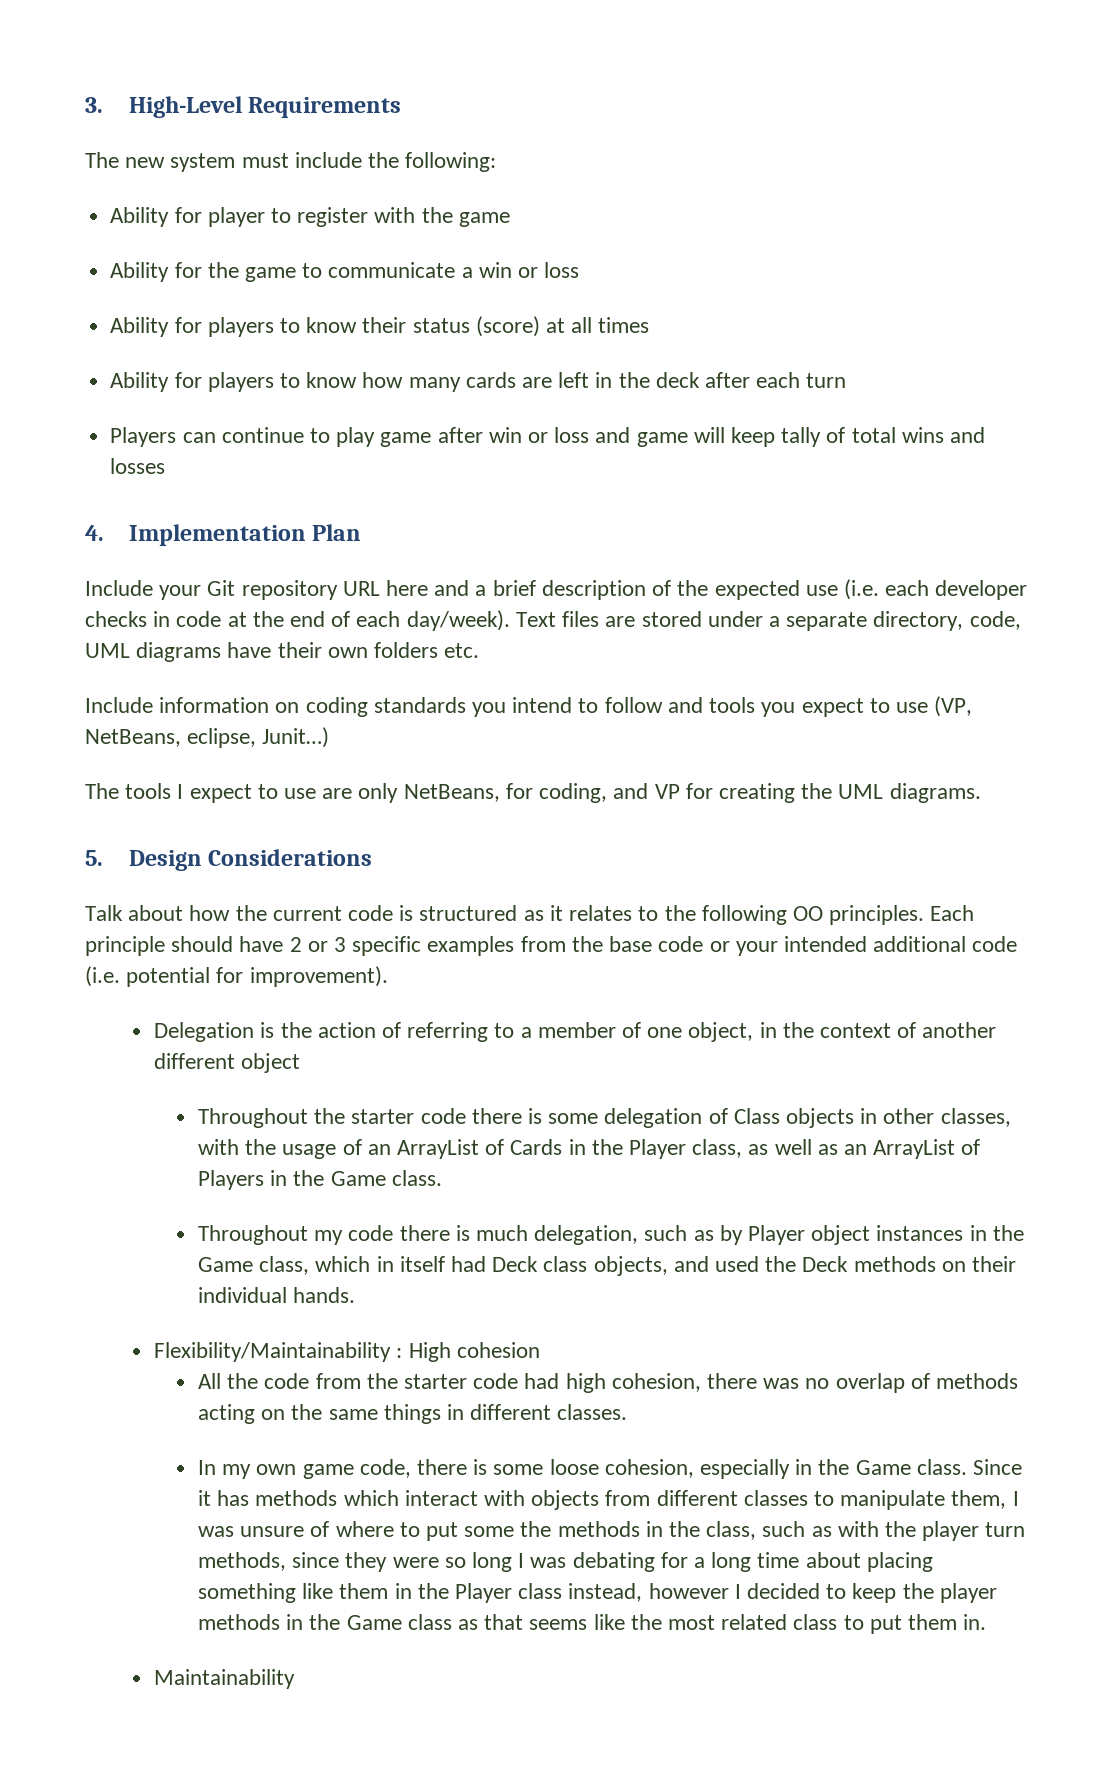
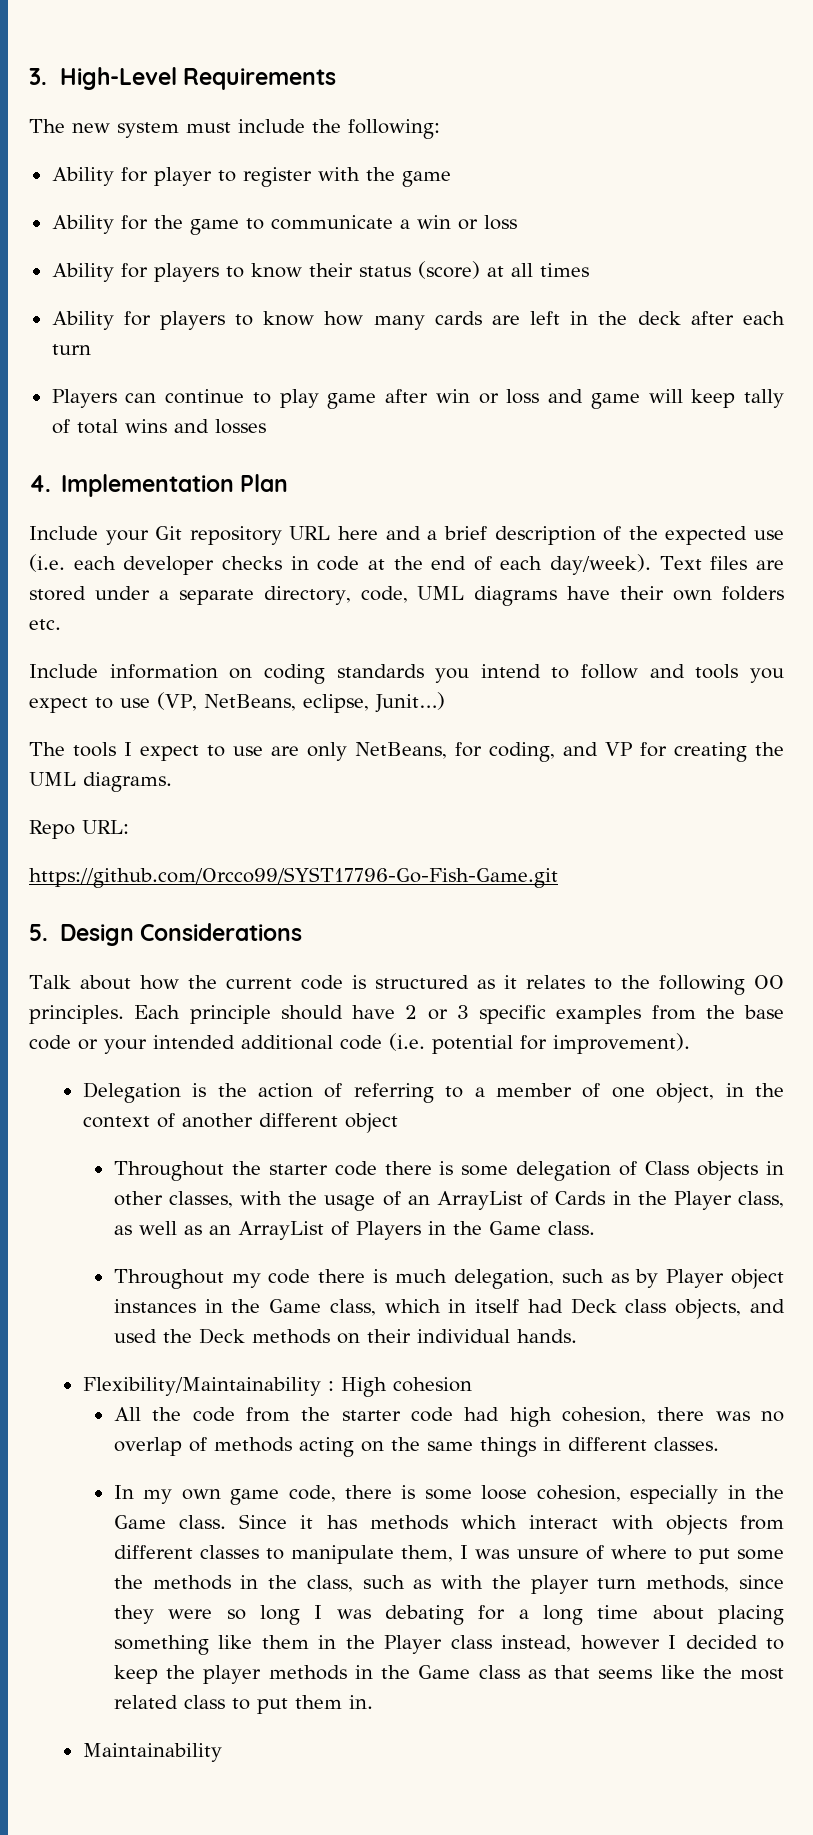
+ Repo URL:
+ https://github.com/Orcco99/SYST17796-Go-Fish-Game.git

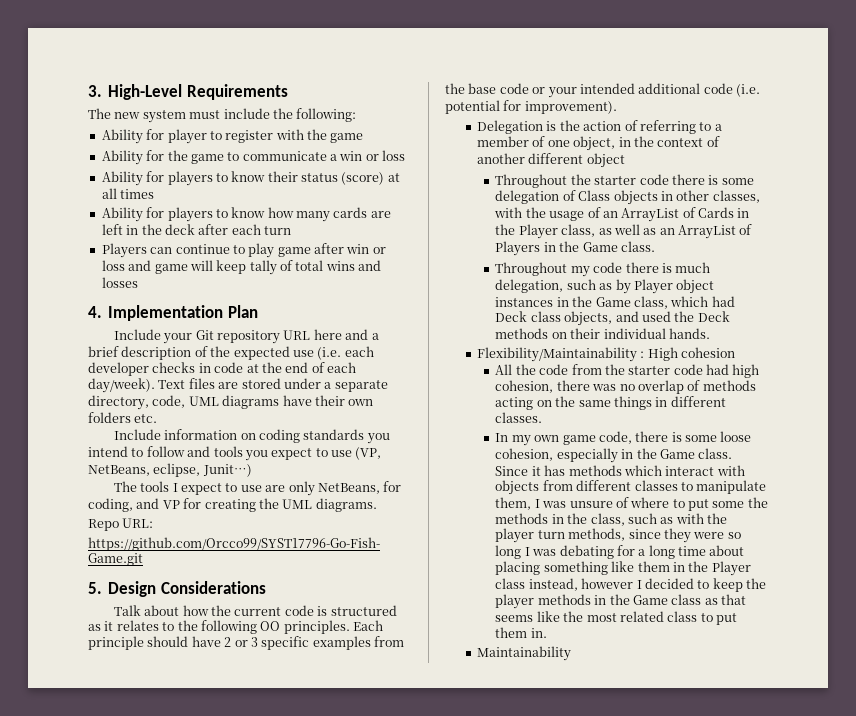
- Throughout my code there is much delegation, such as by Player object instances in the Game class, which in itself had Deck class objects, and used the Deck methods on their individual hands.
+ Throughout my code there is much delegation, such as by Player object instances in the Game class, which had Deck class objects, and used the Deck methods on their individual hands.

